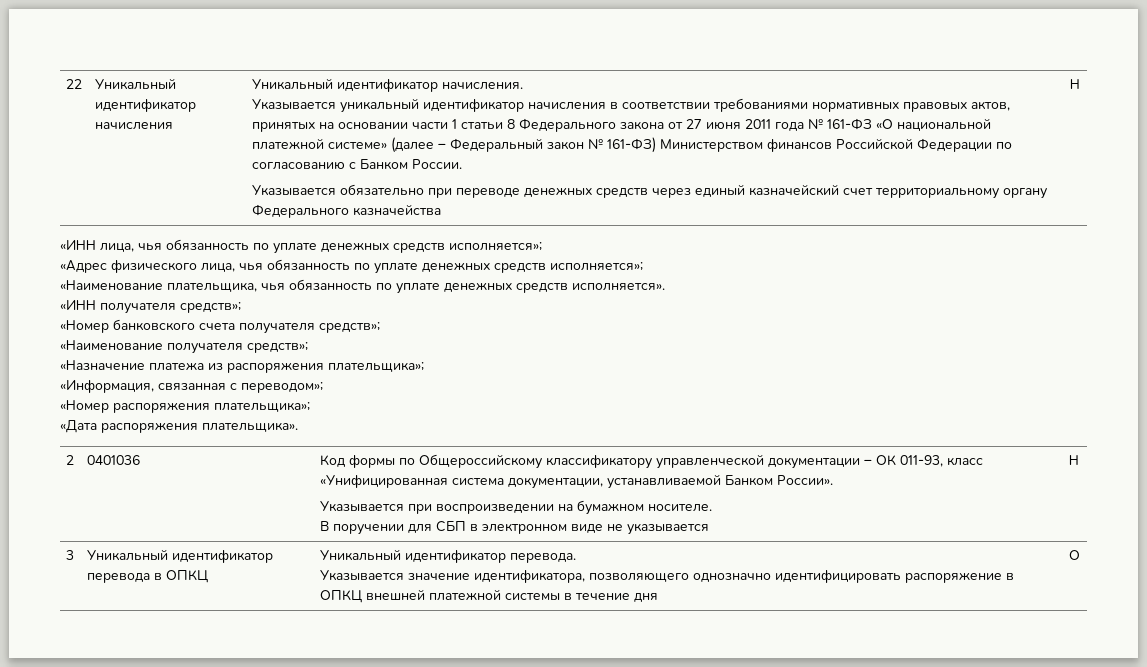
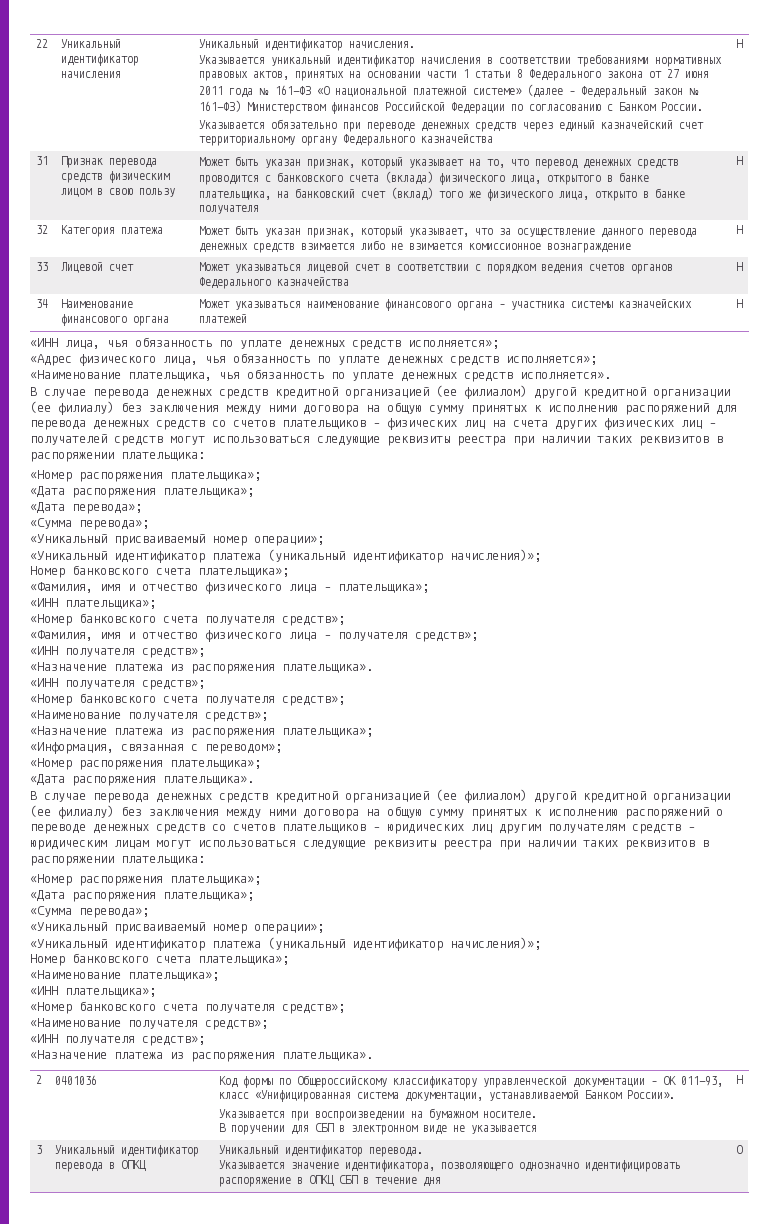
+ 31 | Признак перевода средств физическим лицом в свою пользу | Может быть указан признак, который указывает на то, что перевод денежных средств проводится с банковского счета (вклада) физического лица, открытого в банке плательщика, на банковский счет (вклад) того же физического лица, открыто в банке получателя | Н
+ 32 | Категория платежа | Может быть указан признак, который указывает, что за осуществление данного перевода денежных средств взимается либо не взимается комиссионное вознаграждение | Н
+ 33 | Лицевой счет | Может указываться лицевой счет в соответствии с порядком ведения счетов органов Федерального казначейства | Н
+ 34 | Наименование финансового органа | Может указываться наименование финансового органа – участника системы казначейских платежей | Н
+ В случае перевода денежных средств кредитной организацией (ее филиалом) другой кредитной организации (ее филиалу) без заключения между ними договора на общую сумму принятых к исполнению распоряжений для перевода денежных средств со счетов плательщиков – физических лиц на счета других физических лиц – получателей средств могут использоваться следующие реквизиты реестра при наличии таких реквизитов в распоряжении плательщика:
+ «Номер распоряжения плательщика»;
+ «Дата распоряжения плательщика»;
+ «Дата перевода»;
+ «Сумма перевода»;
+ «Уникальный присваиваемый номер операции»;
+ «Уникальный идентификатор платежа (уникальный идентификатор начисления)»;
+ Номер банковского счета плательщика»;
+ «Фамилия, имя и отчество физического лица – плательщика»;
+ «ИНН плательщика»;
+ «Номер банковского счета получателя средств»;
+ «Фамилия, имя и отчество физического лица – получателя средств»;
+ «ИНН получателя средств»;
+ «Назначение платежа из распоряжения плательщика».
+ В случае перевода денежных средств кредитной организацией (ее филиалом) другой кредитной организации (ее филиалу) без заключения между ними договора на общую сумму принятых к исполнению распоряжений о переводе денежных средств со счетов плательщиков – юридических лиц другим получателям средств – юридическим лицам могут использоваться следующие реквизиты реестра при наличии таких реквизитов в распоряжении плательщика:
+ «Номер распоряжения плательщика»;
+ «Дата распоряжения плательщика»;
+ «Сумма перевода»;
+ «Уникальный присваиваемый номер операции»;
+ «Уникальный идентификатор платежа (уникальный идентификатор начисления)»;
+ Номер банковского счета плательщика»;
+ «Наименование плательщика»;
+ «ИНН плательщика»;
+ «Номер банковского счета получателя средств»;
+ «Наименование получателя средств»;
+ «ИНН получателя средств»;
+ «Назначение платежа из распоряжения плательщика».
  3 | Уникальный идентификатор перевода в ОПКЦ | Уникальный идентификатор перевода.
- Указывается значение идентификатора, позволяющего однозначно идентифицировать распоряжение в ОПКЦ внешней платежной системы в течение дня | О
+ Указывается значение идентификатора, позволяющего однозначно идентифицировать распоряжение в ОПКЦ СБП в течение дня | О

